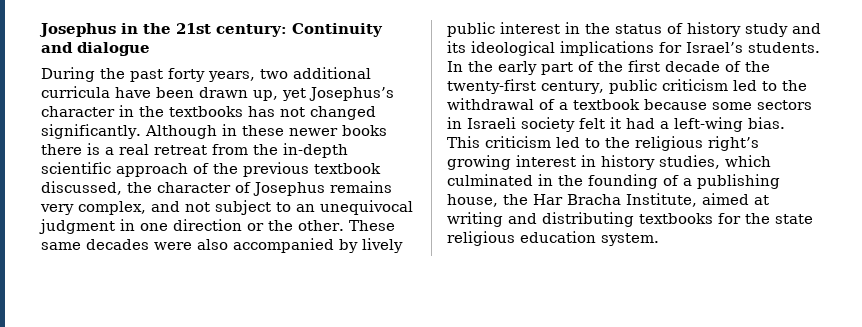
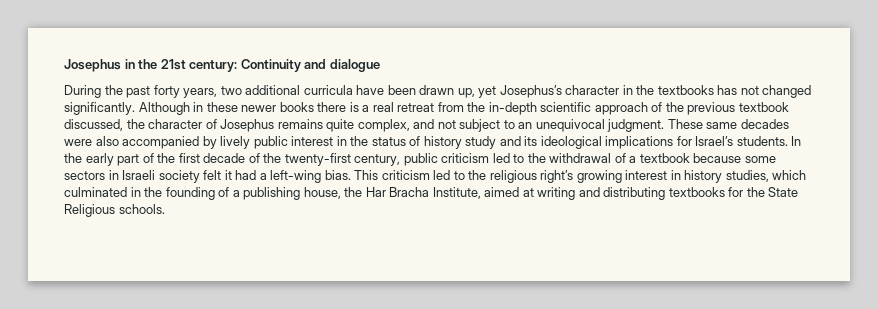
- Although in these newer books there is a real retreat from the in-depth scientific approach of the previous textbook discussed, the character of Josephus remains very complex, and not subject to an unequivocal judgment in one direction or the other.
+ Although in these newer books there is a real retreat from the in-depth scientific approach of the previous textbook discussed, the character of Josephus remains quite complex, and not subject to an unequivocal judgment.
- This criticism led to the religious right’s growing interest in history studies, which culminated in the founding of a publishing house, the Har Bracha Institute, aimed at writing and distributing textbooks for the state religious education system.
+ This criticism led to the religious right’s growing interest in history studies, which culminated in the founding of a publishing house, the Har Bracha Institute, aimed at writing and distributing textbooks for the State Religious schools.

